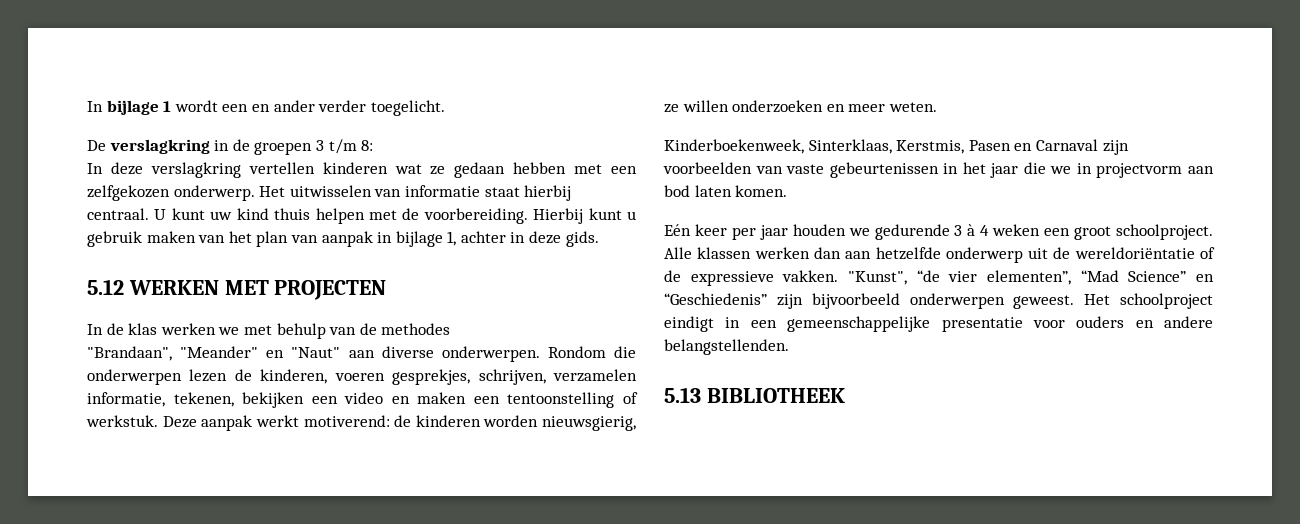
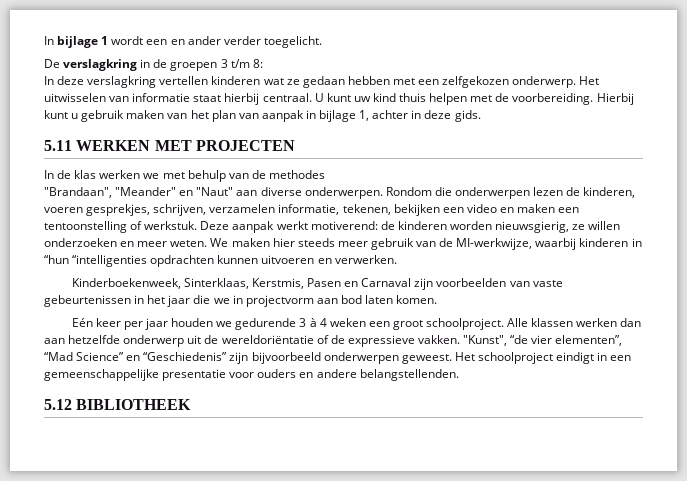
- 5.12 WERKEN MET PROJECTEN
+ 5.11 WERKEN MET PROJECTEN
+ We maken hier steeds meer gebruik van de MI-werkwijze, waarbij kinderen in “hun “intelligenties opdrachten kunnen uitvoeren en verwerken.
- 5.13 BIBLIOTHEEK
+ 5.12 BIBLIOTHEEK

